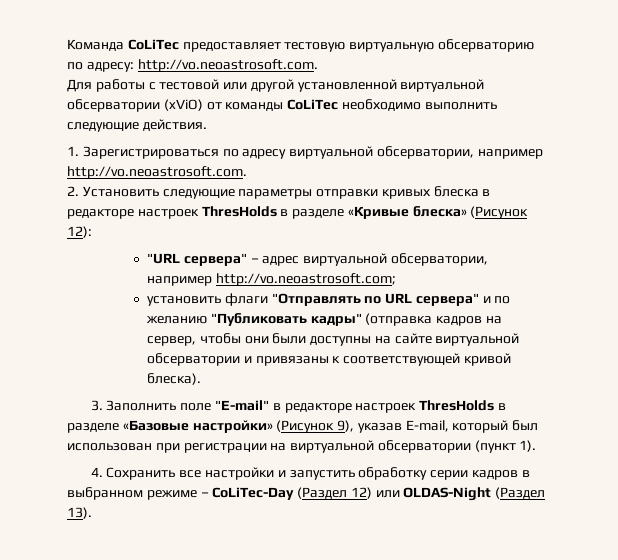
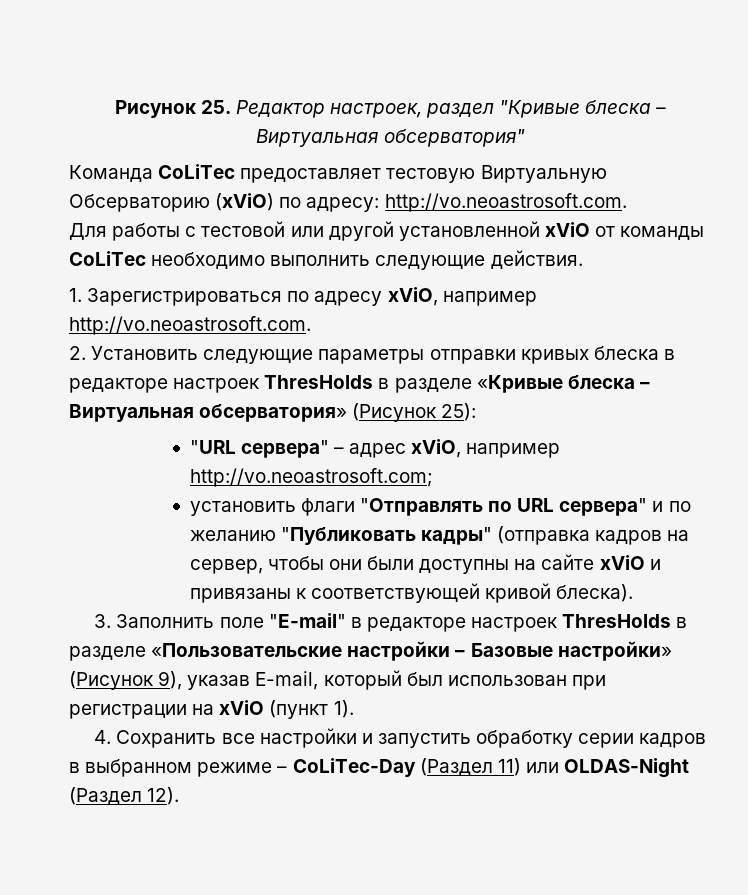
+ Рисунок 25. Редактор настроек, раздел "Кривые блеска – Виртуальная обсерватория"
- Команда CoLiTec предоставляет тестовую виртуальную обсерваторию по адресу: http://vo.neoastrosoft.com.
+ Команда CoLiTec предоставляет тестовую Виртуальную Обсерваторию (xViO) по адресу: http://vo.neoastrosoft.com.
- Для работы с тестовой или другой установленной виртуальной обсерватории (xViO) от команды CoLiTec необходимо выполнить следующие действия.
+ Для работы с тестовой или другой установленной xViO от команды CoLiTec необходимо выполнить следующие действия.
- 1. Зарегистрироваться по адресу виртуальной обсерватории, например http://vo.neoastrosoft.com.
+ 1. Зарегистрироваться по адресу xViO, например http://vo.neoastrosoft.com.
- 2. Установить следующие параметры отправки кривых блеска в редакторе настроек ThresHolds в разделе «Кривые блеска» (Рисунок 12):
+ 2. Установить следующие параметры отправки кривых блеска в редакторе настроек ThresHolds в разделе «Кривые блеска – Виртуальная обсерватория» (Рисунок 25):
- "URL сервера" – адрес виртуальной обсерватории, например http://vo.neoastrosoft.com;
+ "URL сервера" – адрес xViO, например http://vo.neoastrosoft.com;
- установить флаги "Отправлять по URL сервера" и по желанию "Публиковать кадры" (отправка кадров на сервер, чтобы они были доступны на сайте виртуальной обсерватории и привязаны к соответствующей кривой блеска).
+ установить флаги "Отправлять по URL сервера" и по желанию "Публиковать кадры" (отправка кадров на сервер, чтобы они были доступны на сайте xViO и привязаны к соответствующей кривой блеска).
- 3. Заполнить поле "E-mail" в редакторе настроек ThresHolds в разделе «Базовые настройки» (Рисунок 9), указав E-mail, который был использован при регистрации на виртуальной обсерватории (пункт 1).
+ 3. Заполнить поле "E-mail" в редакторе настроек ThresHolds в разделе «Пользовательские настройки – Базовые настройки» (Рисунок 9), указав E-mail, который был использован при регистрации на xViO (пункт 1).
- 4. Сохранить все настройки и запустить обработку серии кадров в выбранном режиме – CoLiTec-Day (Раздел 12) или OLDAS-Night (Раздел 13).
+ 4. Сохранить все настройки и запустить обработку серии кадров в выбранном режиме – CoLiTec-Day (Раздел 11) или OLDAS-Night (Раздел 12).

